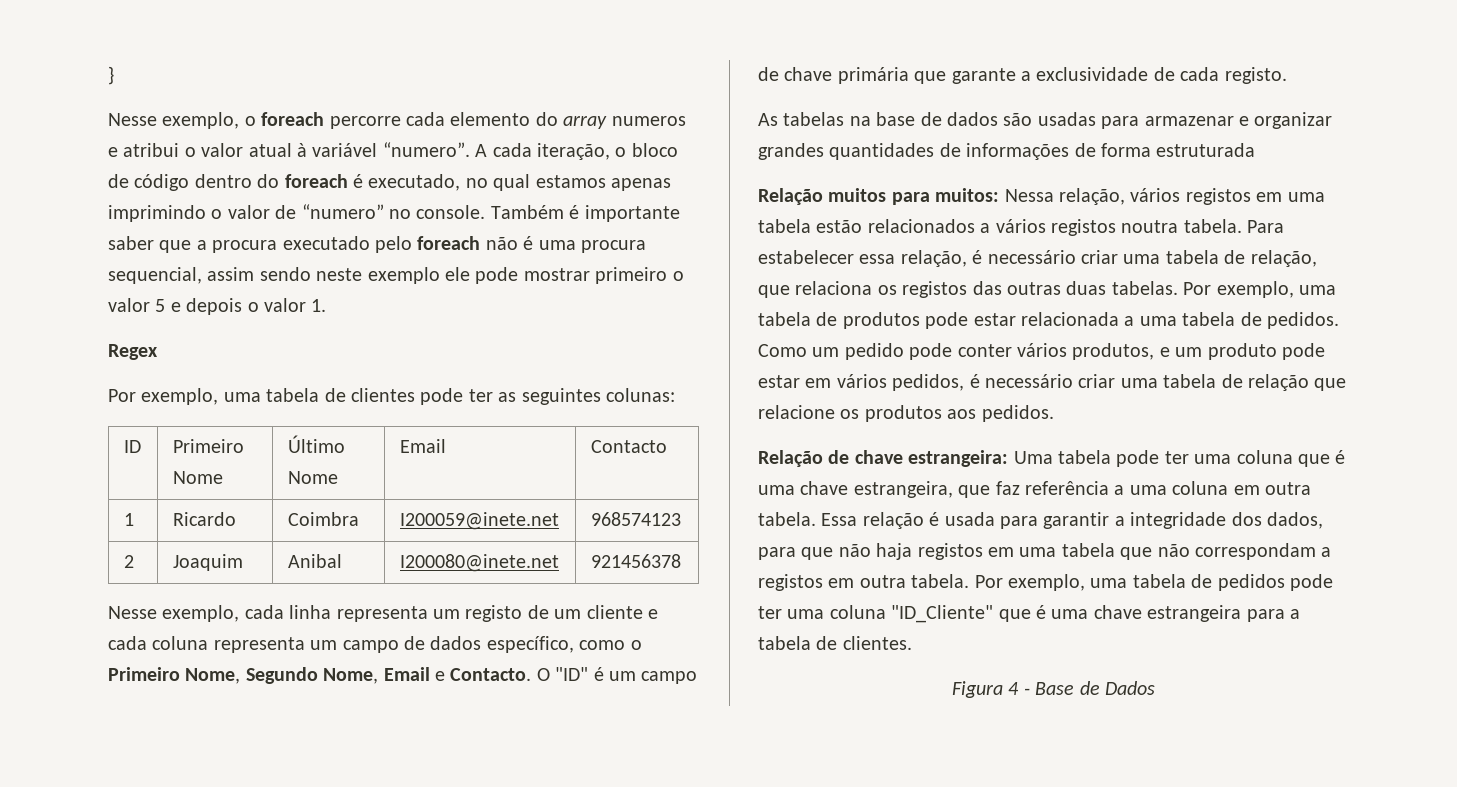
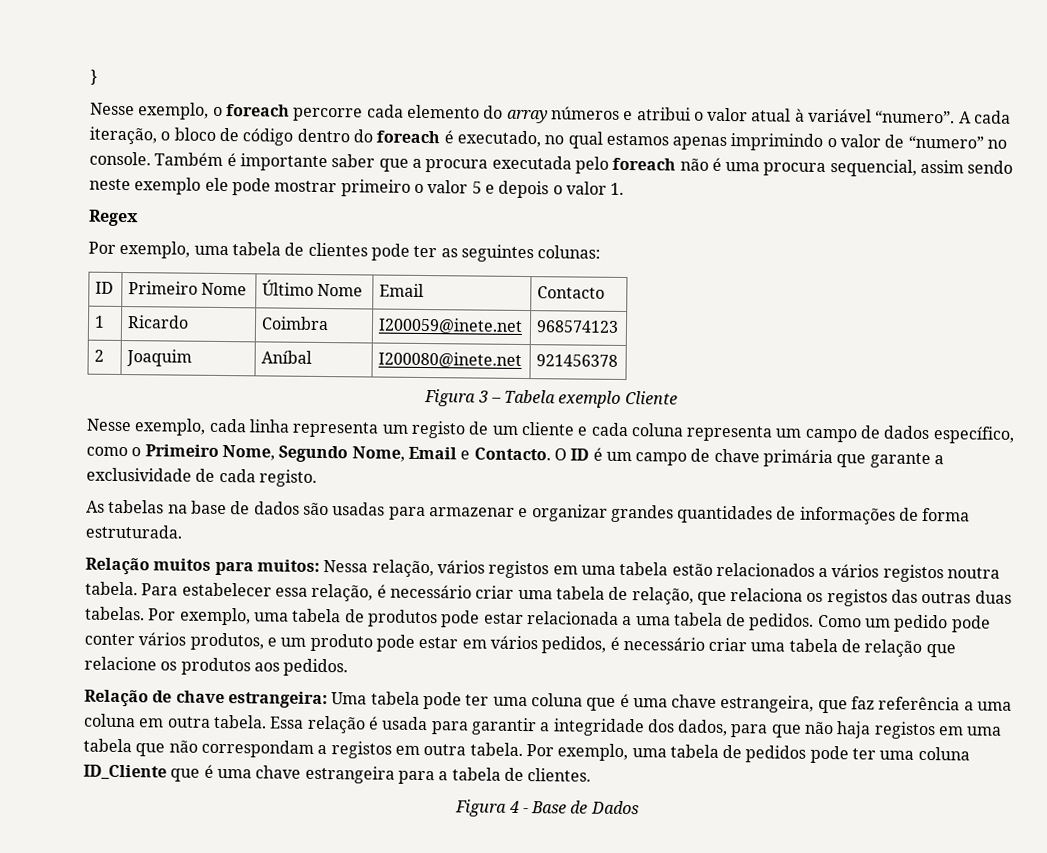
- Nesse exemplo, o foreach percorre cada elemento do array numeros e atribui o valor atual à variável “numero”.
+ Nesse exemplo, o foreach percorre cada elemento do array números e atribui o valor atual à variável “numero”.
- Também é importante saber que a procura executado pelo foreach não é uma procura sequencial, assim sendo neste exemplo ele pode mostrar primeiro o valor 5 e depois o valor 1.
+ Também é importante saber que a procura executada pelo foreach não é uma procura sequencial, assim sendo neste exemplo ele pode mostrar primeiro o valor 5 e depois o valor 1.
- 2 | Joaquim | Anibal | I200080@inete.net | 921456378
+ 2 | Joaquim | Aníbal | I200080@inete.net | 921456378
+ Figura 3 – Tabela exemplo Cliente
- O "ID" é um campo de chave primária que garante a exclusividade de cada registo.
+ O ID é um campo de chave primária que garante a exclusividade de cada registo.
- As tabelas na base de dados são usadas para armazenar e organizar grandes quantidades de informações de forma estruturada
+ As tabelas na base de dados são usadas para armazenar e organizar grandes quantidades de informações de forma estruturada.
- Por exemplo, uma tabela de pedidos pode ter uma coluna "ID_Cliente" que é uma chave estrangeira para a tabela de clientes.
+ Por exemplo, uma tabela de pedidos pode ter uma coluna ID_Cliente que é uma chave estrangeira para a tabela de clientes.

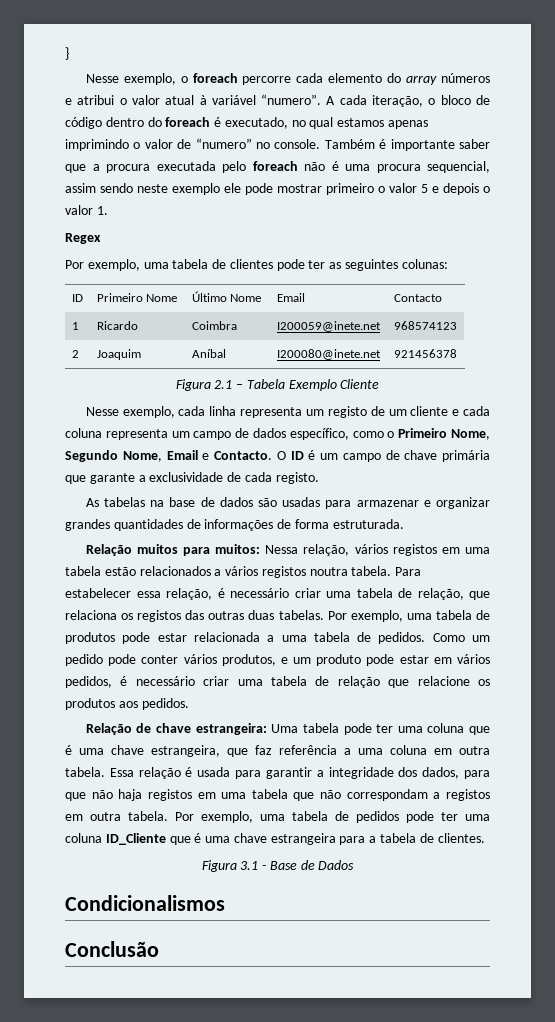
- Figura 3 – Tabela exemplo Cliente
+ Figura 2.1 – Tabela Exemplo Cliente
- Figura 4 - Base de Dados
+ Figura 3.1 - Base de Dados
+ Condicionalismos
+ Conclusão

